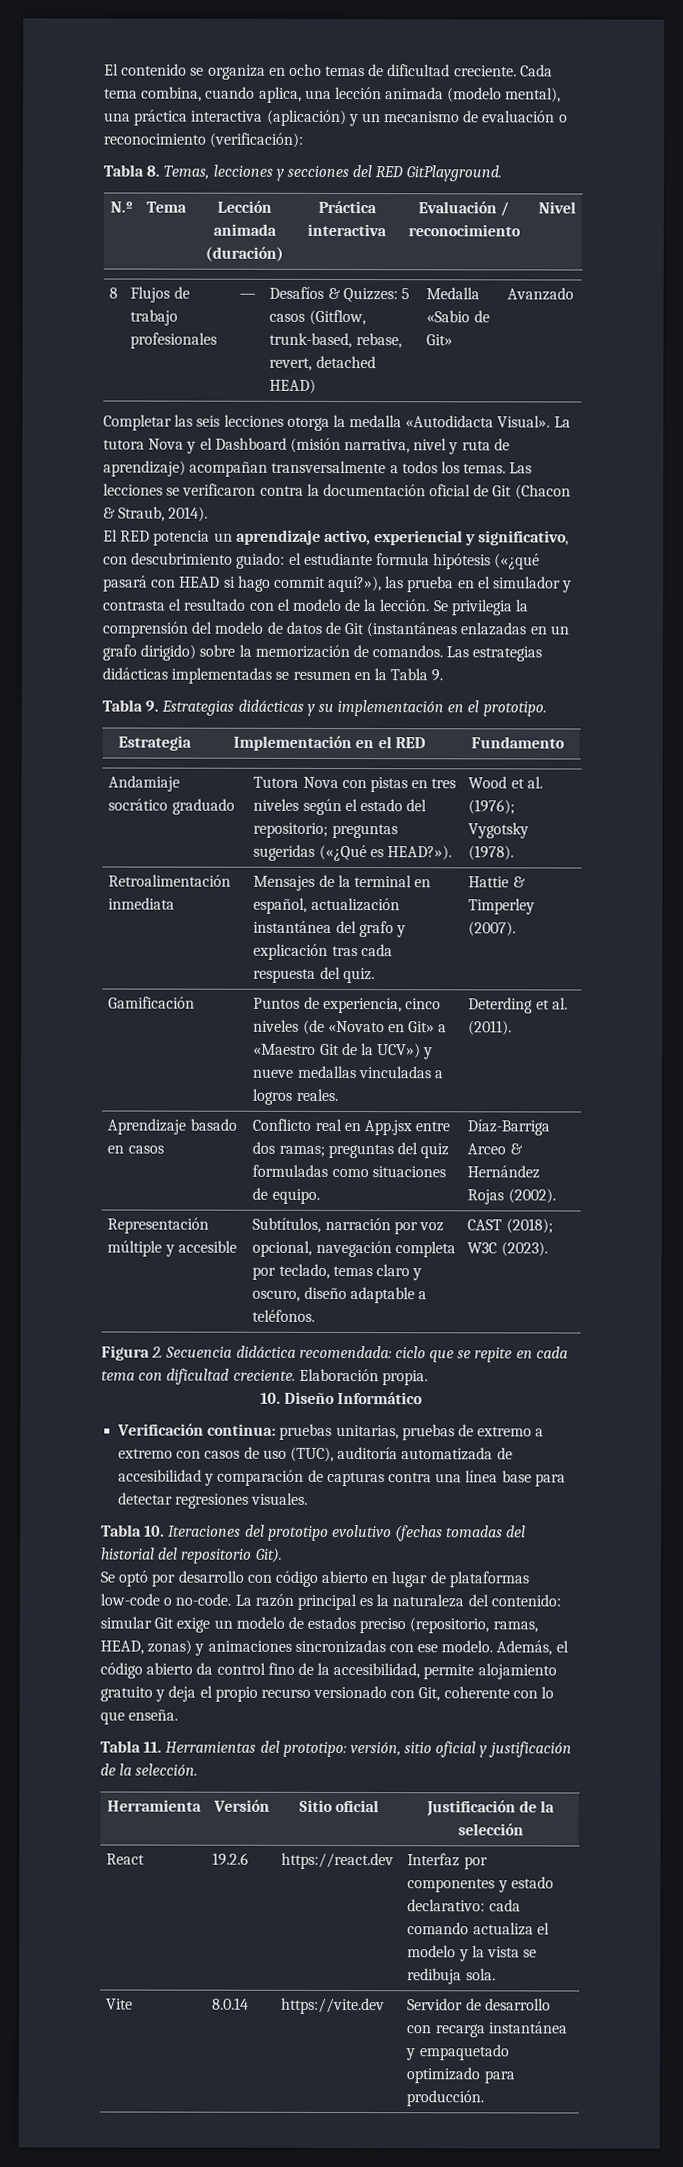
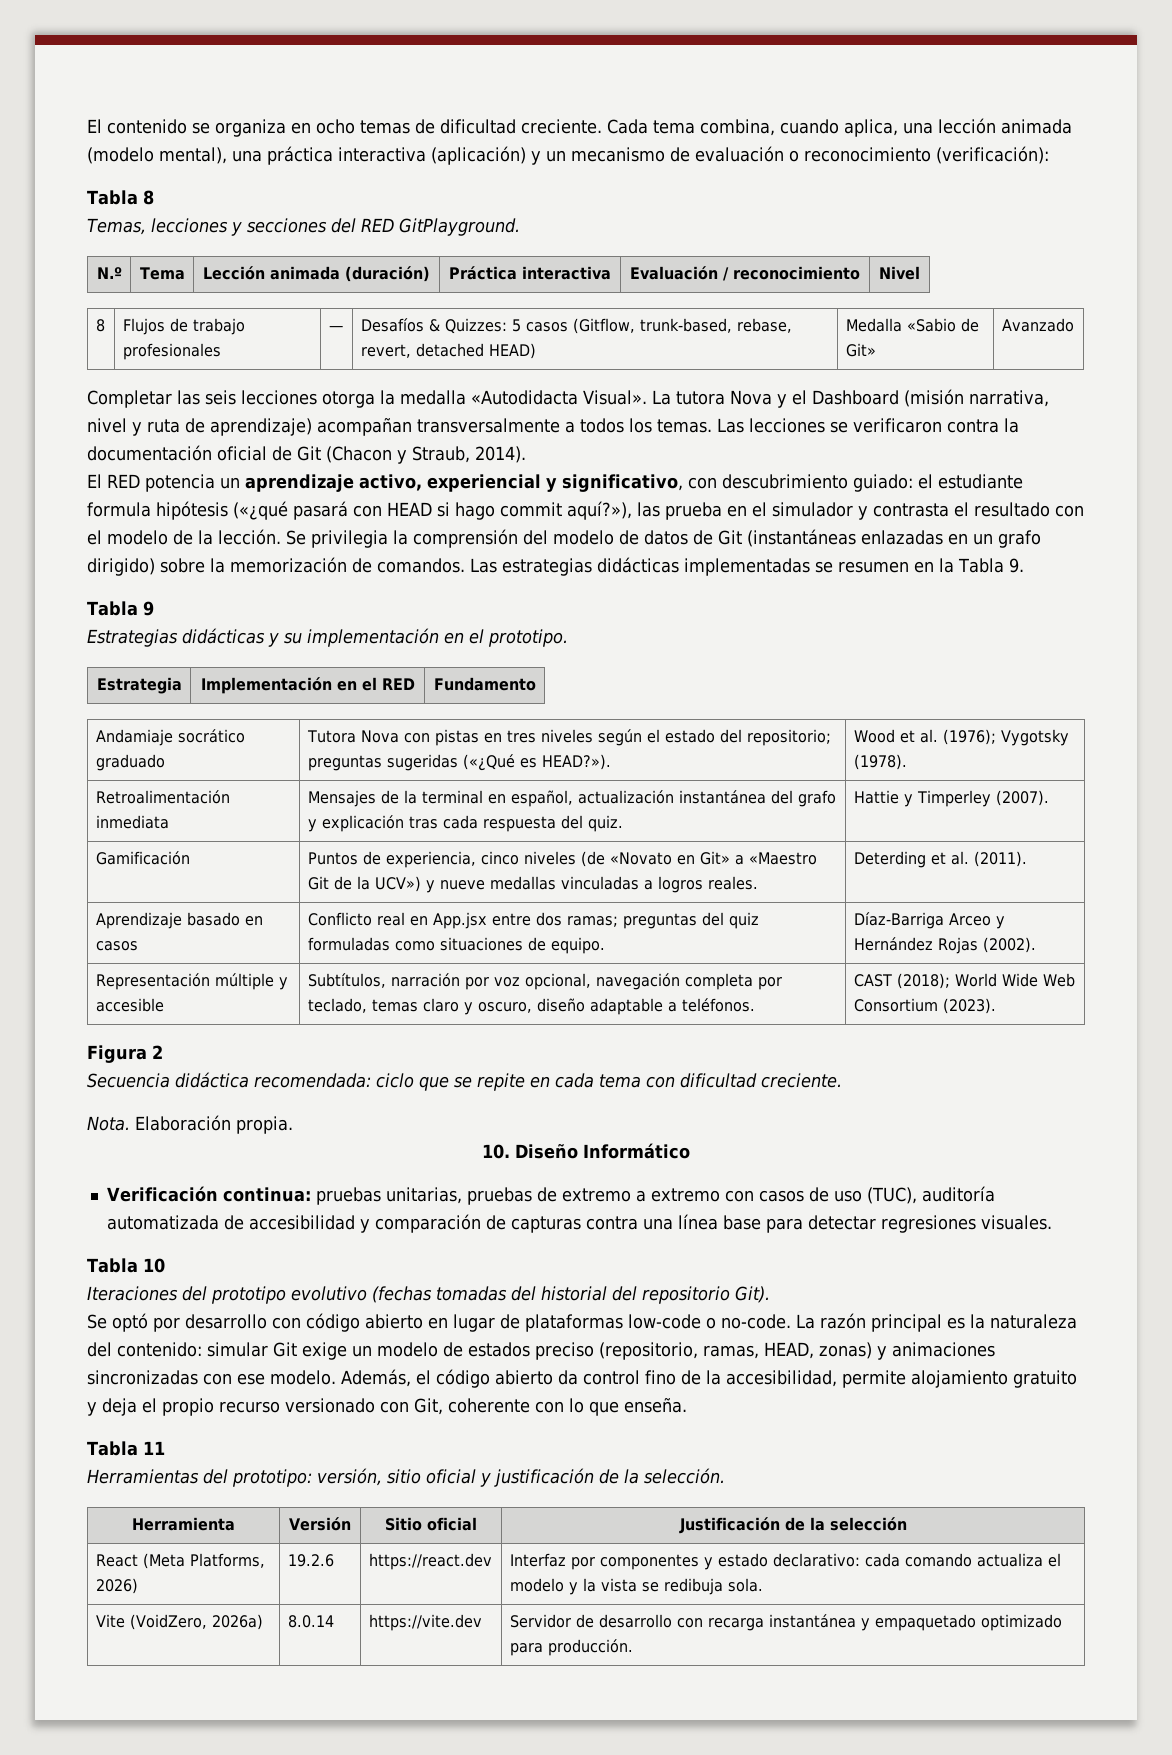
- Tabla 8. Temas, lecciones y secciones del RED GitPlayground.
+ Tabla 8
+ Temas, lecciones y secciones del RED GitPlayground.
- Las lecciones se verificaron contra la documentación oficial de Git (Chacon & Straub, 2014).
+ Las lecciones se verificaron contra la documentación oficial de Git (Chacon y Straub, 2014).
- Tabla 9. Estrategias didácticas y su implementación en el prototipo.
+ Tabla 9
+ Estrategias didácticas y su implementación en el prototipo.
- Retroalimentación inmediata | Mensajes de la terminal en español, actualización instantánea del grafo y explicación tras cada respuesta del quiz. | Hattie & Timperley (2007).
+ Retroalimentación inmediata | Mensajes de la terminal en español, actualización instantánea del grafo y explicación tras cada respuesta del quiz. | Hattie y Timperley (2007).
- Aprendizaje basado en casos | Conflicto real en App.jsx entre dos ramas; preguntas del quiz formuladas como situaciones de equipo. | Díaz-Barriga Arceo & Hernández Rojas (2002).
+ Aprendizaje basado en casos | Conflicto real en App.jsx entre dos ramas; preguntas del quiz formuladas como situaciones de equipo. | Díaz-Barriga Arceo y Hernández Rojas (2002).
- Representación múltiple y accesible | Subtítulos, narración por voz opcional, navegación completa por teclado, temas claro y oscuro, diseño adaptable a teléfonos. | CAST (2018); W3C (2023).
+ Representación múltiple y accesible | Subtítulos, narración por voz opcional, navegación completa por teclado, temas claro y oscuro, diseño adaptable a teléfonos. | CAST (2018); World Wide Web Consortium (2023).
- Figura 2. Secuencia didáctica recomendada: ciclo que se repite en cada tema con dificultad creciente.
+ Figura 2
+ Secuencia didáctica recomendada: ciclo que se repite en cada tema con dificultad creciente.
+ Nota.
- Tabla 10. Iteraciones del prototipo evolutivo (fechas tomadas del historial del repositorio Git).
+ Tabla 10
+ Iteraciones del prototipo evolutivo (fechas tomadas del historial del repositorio Git).
- Tabla 11. Herramientas del prototipo: versión, sitio oficial y justificación de la selección.
+ Tabla 11
+ Herramientas del prototipo: versión, sitio oficial y justificación de la selección.
- React | 19.2.6 | https://react.dev | Interfaz por componentes y estado declarativo: cada comando actualiza el modelo y la vista se redibuja sola.
+ React (Meta Platforms, 2026) | 19.2.6 | https://react.dev | Interfaz por componentes y estado declarativo: cada comando actualiza el modelo y la vista se redibuja sola.
- Vite | 8.0.14 | https://vite.dev | Servidor de desarrollo con recarga instantánea y empaquetado optimizado para producción.
+ Vite (VoidZero, 2026a) | 8.0.14 | https://vite.dev | Servidor de desarrollo con recarga instantánea y empaquetado optimizado para producción.

